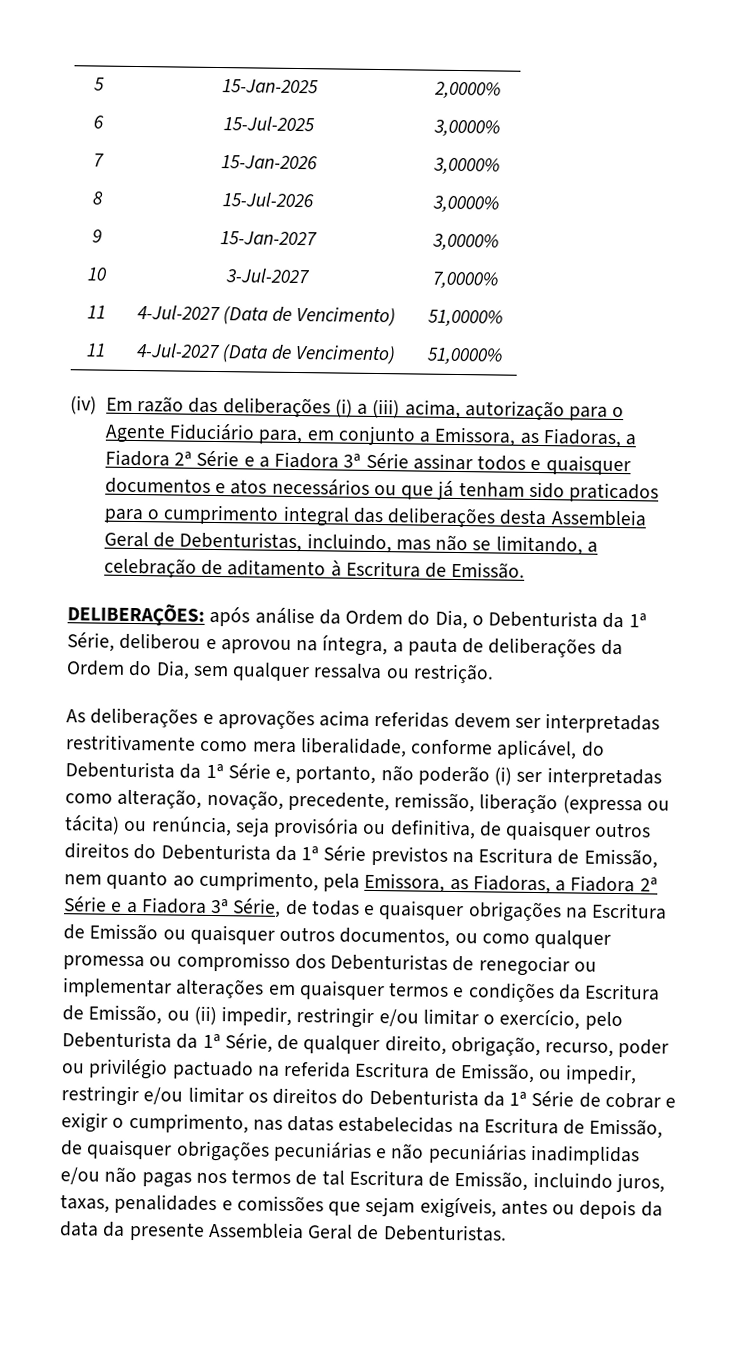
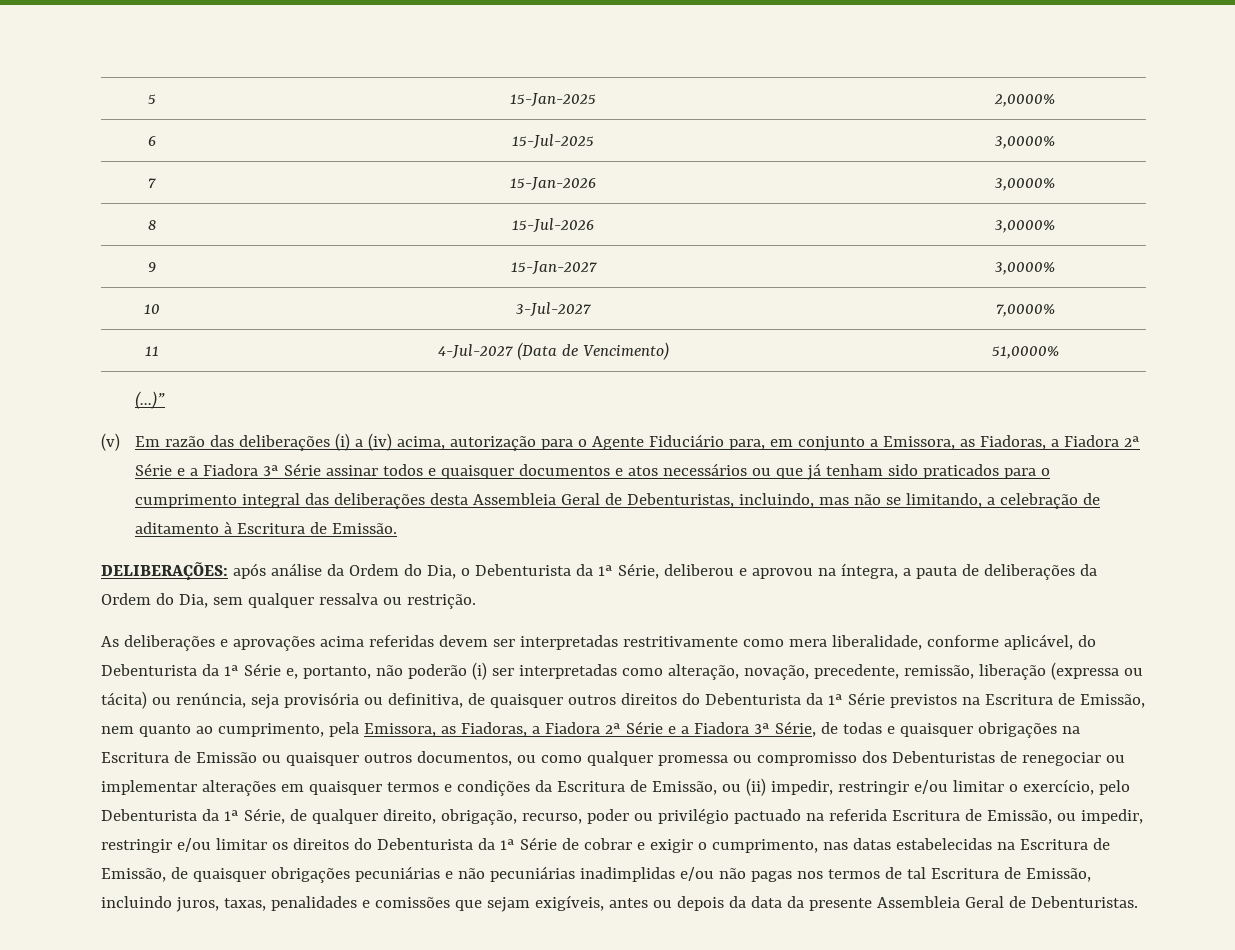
  10 | 3-Jul-2027 | 7,0000%
  11 | 4-Jul-2027 (Data de Vencimento) | 51,0000%
- 11 | 4-Jul-2027 (Data de Vencimento) | 51,0000%
- (iv) Em razão das deliberações (i) a (iii) acima, autorização para o Agente Fiduciário para, em conjunto a Emissora, as Fiadoras, a Fiadora 2ª Série e a Fiadora 3ª Série assinar todos e quaisquer documentos e atos necessários ou que já tenham sido praticados para o cumprimento integral das deliberações desta Assembleia Geral de Debenturistas, incluindo, mas não se limitando, a celebração de aditamento à Escritura de Emissão.
+ (...)”
+ (v) Em razão das deliberações (i) a (iv) acima, autorização para o Agente Fiduciário para, em conjunto a Emissora, as Fiadoras, a Fiadora 2ª Série e a Fiadora 3ª Série assinar todos e quaisquer documentos e atos necessários ou que já tenham sido praticados para o cumprimento integral das deliberações desta Assembleia Geral de Debenturistas, incluindo, mas não se limitando, a celebração de aditamento à Escritura de Emissão.

